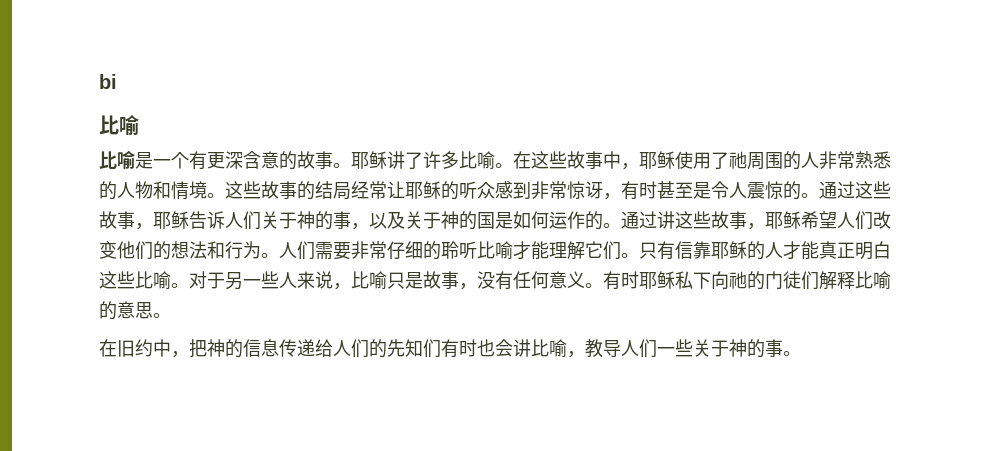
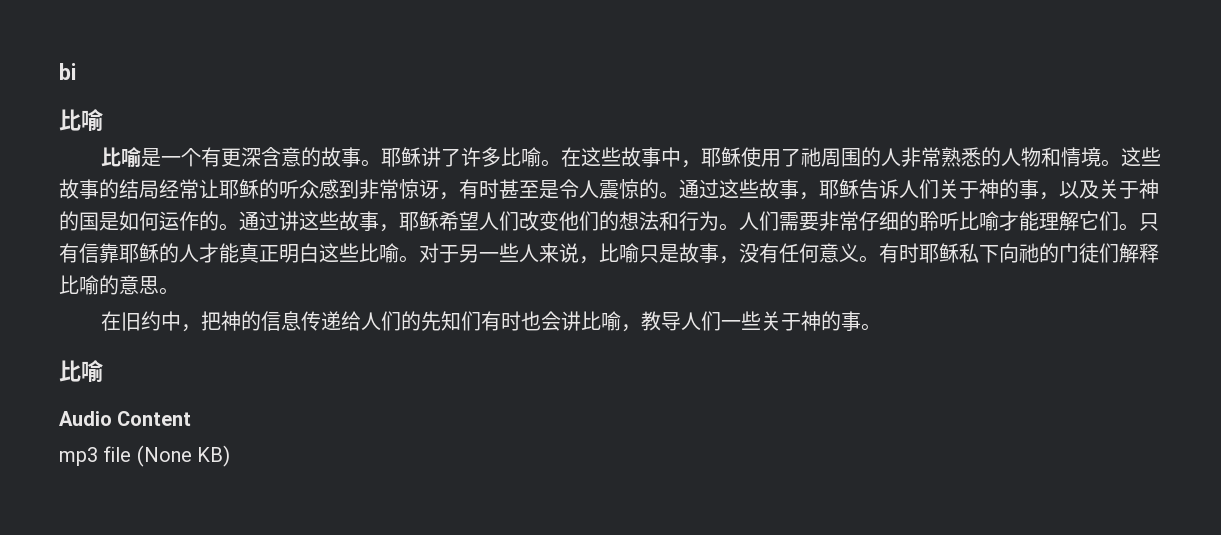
  在旧约中，把神的信息传递给人们的先知们有时也会讲比喻，教导人们一些关于神的事。
+ 比喻
+ Audio Content
+ mp3 file (None KB)

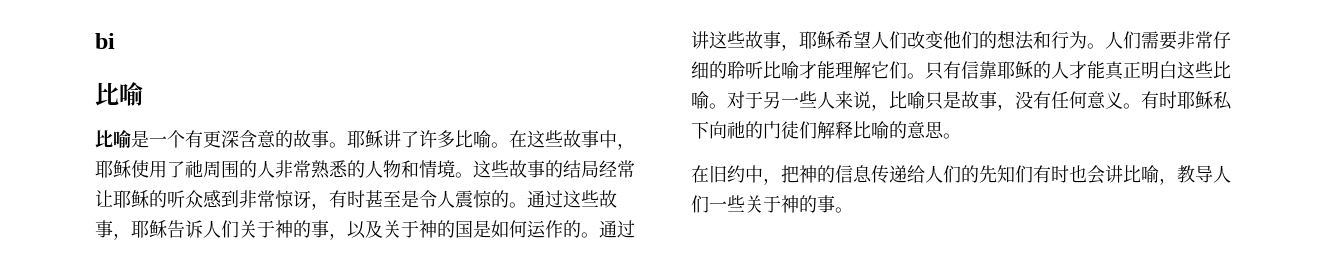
  在旧约中，把神的信息传递给人们的先知们有时也会讲比喻，教导人们一些关于神的事。
- 比喻
- Audio Content
- mp3 file (None KB)

